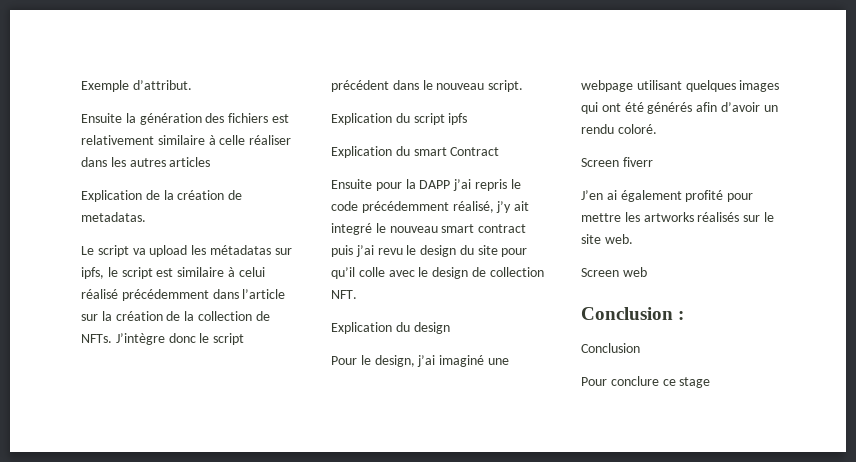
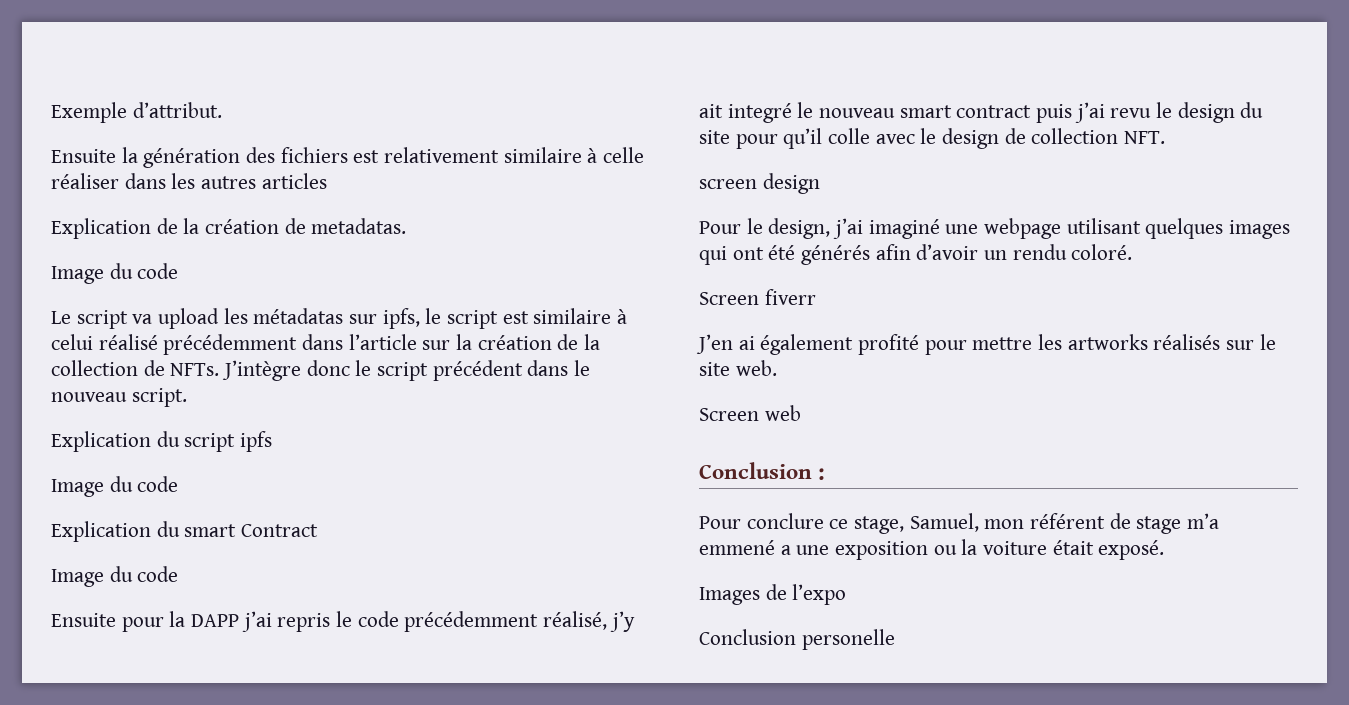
  Explication de la création de metadatas.
+ Image du code
  Explication du script ipfs
+ Image du code
  Explication du smart Contract
+ Image du code
- Explication du design
+ screen design
  Conclusion :
- Conclusion
- Pour conclure ce stage
+ Pour conclure ce stage, Samuel, mon référent de stage m’a emmené a une exposition ou la voiture était exposé.
+ Images de l’expo
+ Conclusion personelle

